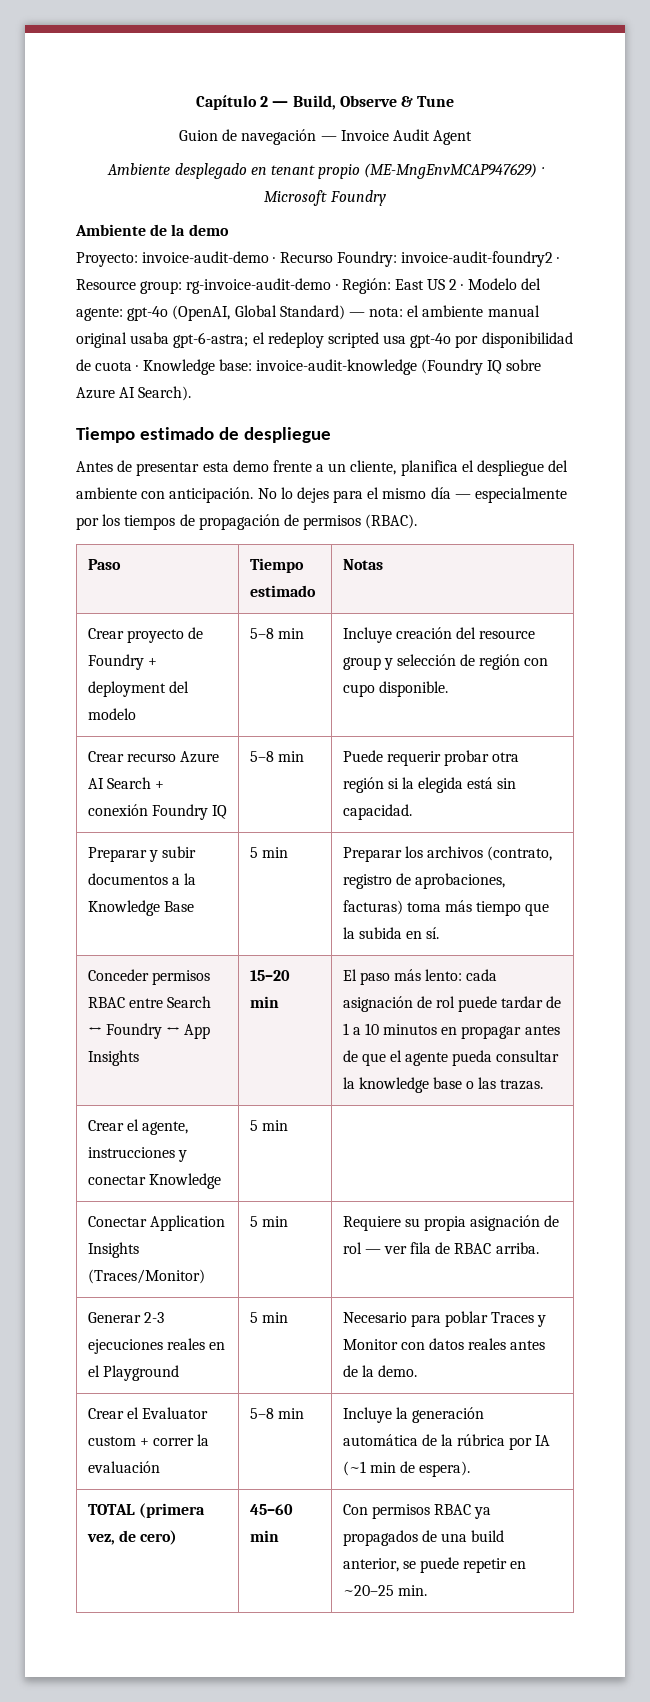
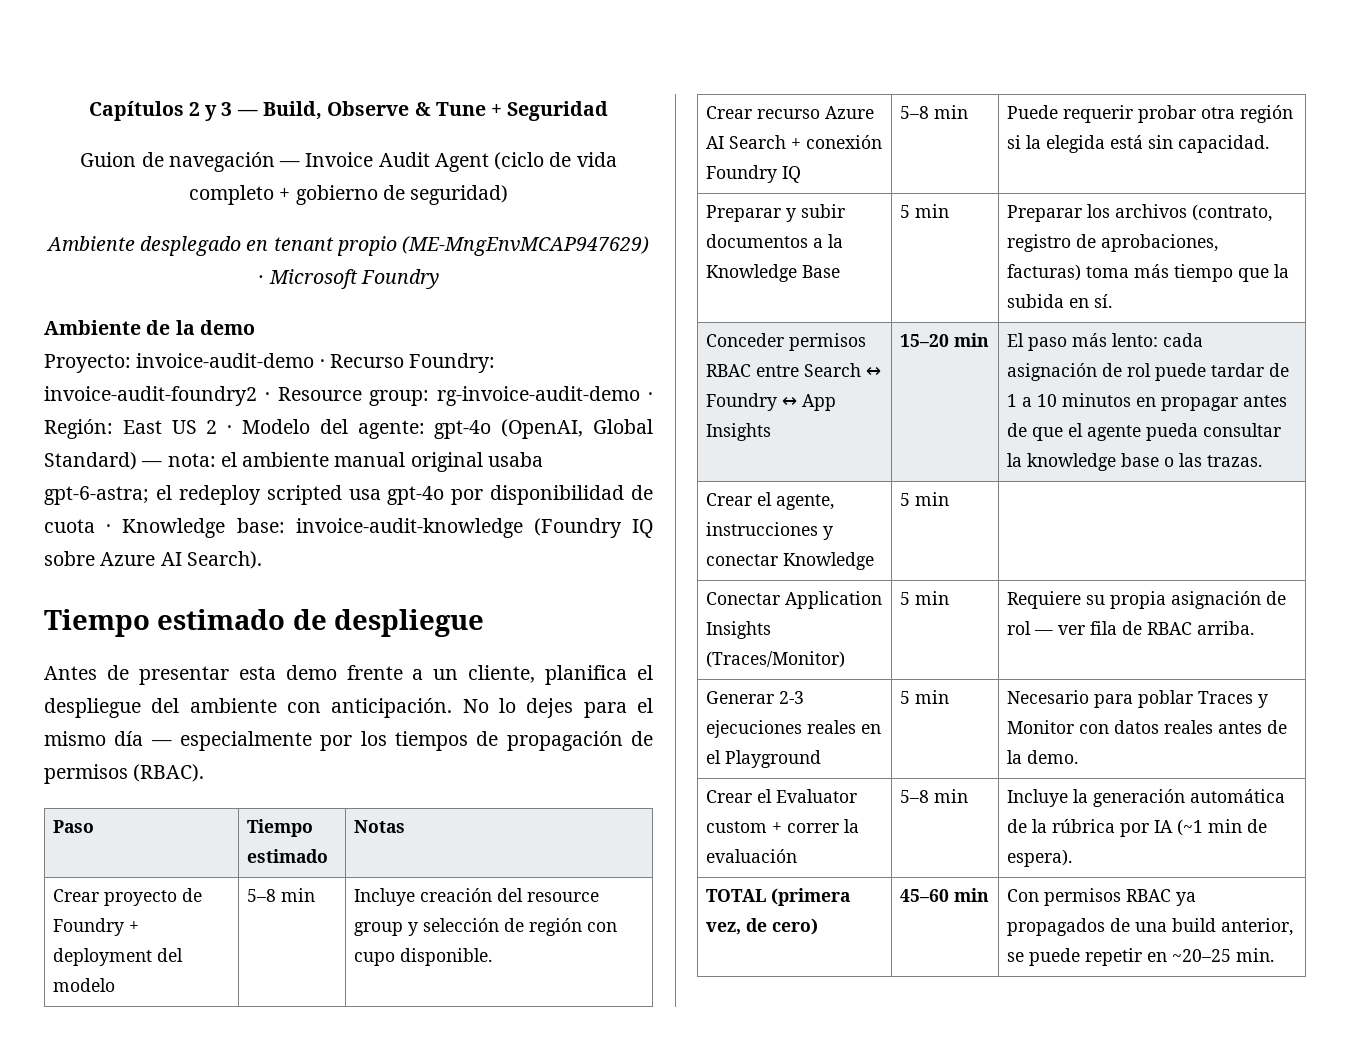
- Capítulo 2 — Build, Observe & Tune
+ Capítulos 2 y 3 — Build, Observe & Tune + Seguridad
- Guion de navegación — Invoice Audit Agent
+ Guion de navegación — Invoice Audit Agent (ciclo de vida completo + gobierno de seguridad)

